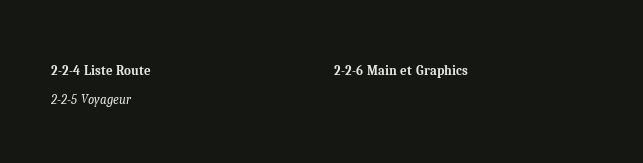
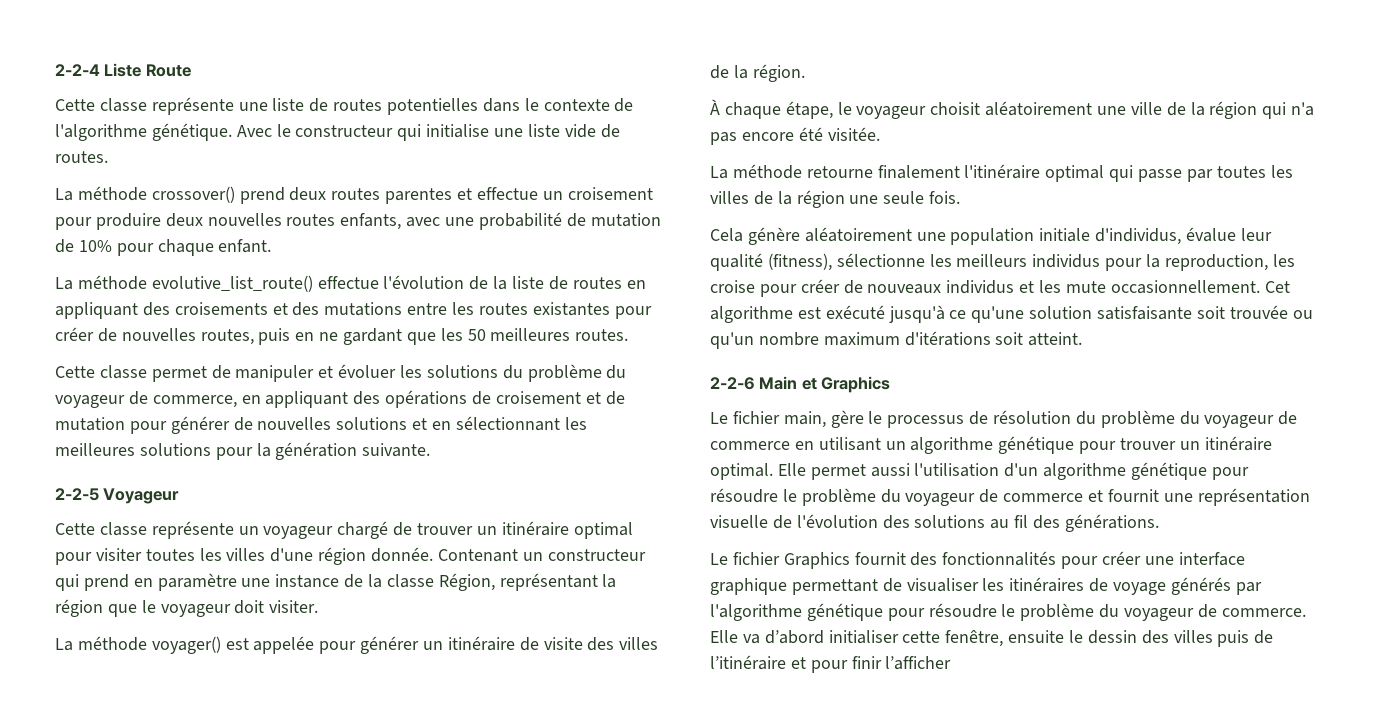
+ Cette classe représente une liste de routes potentielles dans le contexte de l'algorithme génétique. Avec le constructeur qui initialise une liste vide de routes.
+ La méthode crossover() prend deux routes parentes et effectue un croisement pour produire deux nouvelles routes enfants, avec une probabilité de mutation de 10% pour chaque enfant.
+ La méthode evolutive_list_route() effectue l'évolution de la liste de routes en appliquant des croisements et des mutations entre les routes existantes pour créer de nouvelles routes, puis en ne gardant que les 50 meilleures routes.
+ Cette classe permet de manipuler et évoluer les solutions du problème du voyageur de commerce, en appliquant des opérations de croisement et de mutation pour générer de nouvelles solutions et en sélectionnant les meilleures solutions pour la génération suivante.
  2-2-5 Voyageur
+ Cette classe représente un voyageur chargé de trouver un itinéraire optimal pour visiter toutes les villes d'une région donnée. Contenant un constructeur qui prend en paramètre une instance de la classe Région, représentant la région que le voyageur doit visiter.
+ La méthode voyager() est appelée pour générer un itinéraire de visite des villes de la région.
+ À chaque étape, le voyageur choisit aléatoirement une ville de la région qui n'a pas encore été visitée.
+ La méthode retourne finalement l'itinéraire optimal qui passe par toutes les villes de la région une seule fois.
+ Cela génère aléatoirement une population initiale d'individus, évalue leur qualité (fitness), sélectionne les meilleurs individus pour la reproduction, les croise pour créer de nouveaux individus et les mute occasionnellement. Cet algorithme est exécuté jusqu'à ce qu'une solution satisfaisante soit trouvée ou qu'un nombre maximum d'itérations soit atteint.
  2-2-6 Main et Graphics
+ Le fichier main, gère le processus de résolution du problème du voyageur de commerce en utilisant un algorithme génétique pour trouver un itinéraire optimal. Elle permet aussi l'utilisation d'un algorithme génétique pour résoudre le problème du voyageur de commerce et fournit une représentation visuelle de l'évolution des solutions au fil des générations.
+ Le fichier Graphics fournit des fonctionnalités pour créer une interface graphique permettant de visualiser les itinéraires de voyage générés par l'algorithme génétique pour résoudre le problème du voyageur de commerce. Elle va d’abord initialiser cette fenêtre, ensuite le dessin des villes puis de l’itinéraire et pour finir l’afficher

